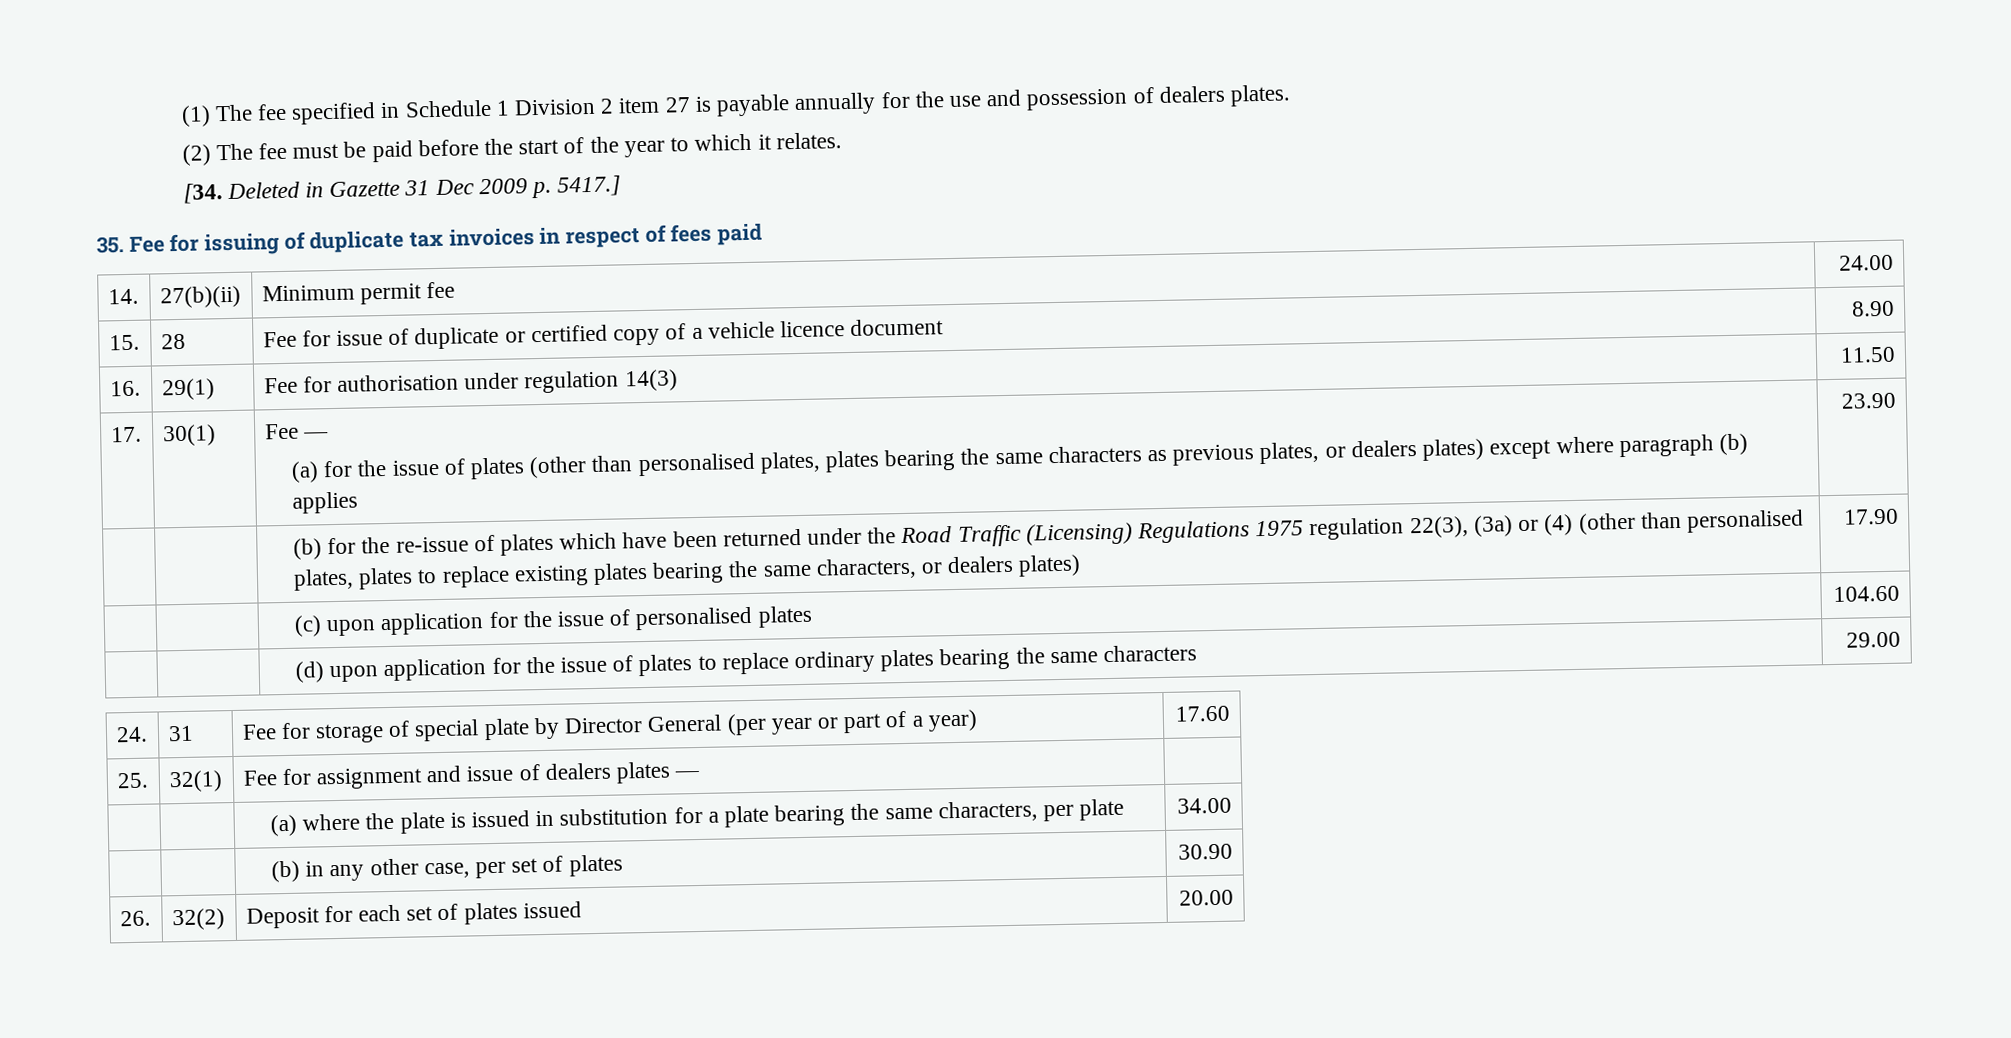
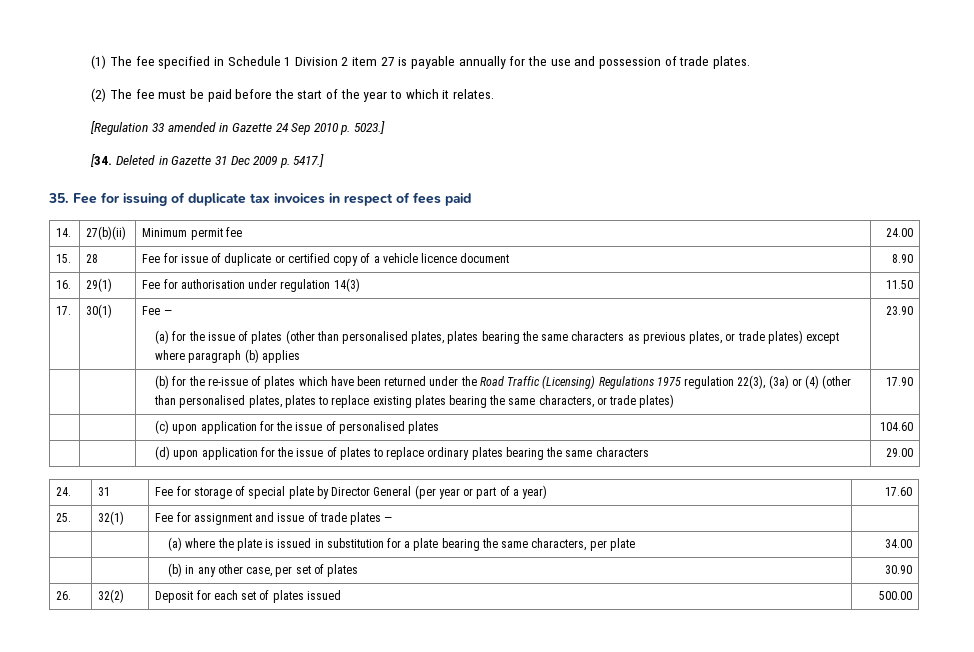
- (1) The fee specified in Schedule 1 Division 2 item 27 is payable annually for the use and possession of dealers plates.
+ (1) The fee specified in Schedule 1 Division 2 item 27 is payable annually for the use and possession of trade plates.
+ [Regulation 33 amended in Gazette 24 Sep 2010 p. 5023.]
  17. | 30(1) | Fee —
- (a) for the issue of plates (other than personalised plates, plates bearing the same characters as previous plates, or dealers plates) except where paragraph (b) applies | 23.90
+ (a) for the issue of plates (other than personalised plates, plates bearing the same characters as previous plates, or trade plates) except where paragraph (b) applies | 23.90
- | | (b) for the re-issue of plates which have been returned under the Road Traffic (Licensing) Regulations 1975 regulation 22(3), (3a) or (4) (other than personalised plates, plates to replace existing plates bearing the same characters, or dealers plates) | 17.90
+ | | (b) for the re-issue of plates which have been returned under the Road Traffic (Licensing) Regulations 1975 regulation 22(3), (3a) or (4) (other than personalised plates, plates to replace existing plates bearing the same characters, or trade plates) | 17.90
- 25. | 32(1) | Fee for assignment and issue of dealers plates — |
+ 25. | 32(1) | Fee for assignment and issue of trade plates — |
- 26. | 32(2) | Deposit for each set of plates issued | 20.00
+ 26. | 32(2) | Deposit for each set of plates issued | 500.00

